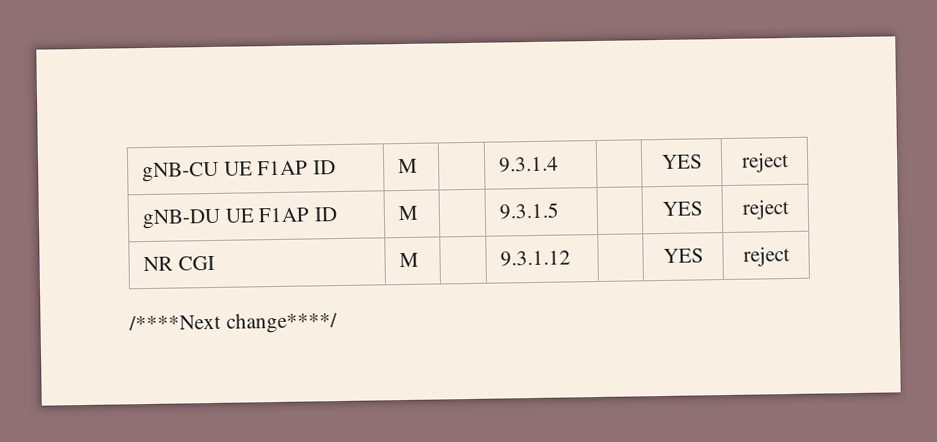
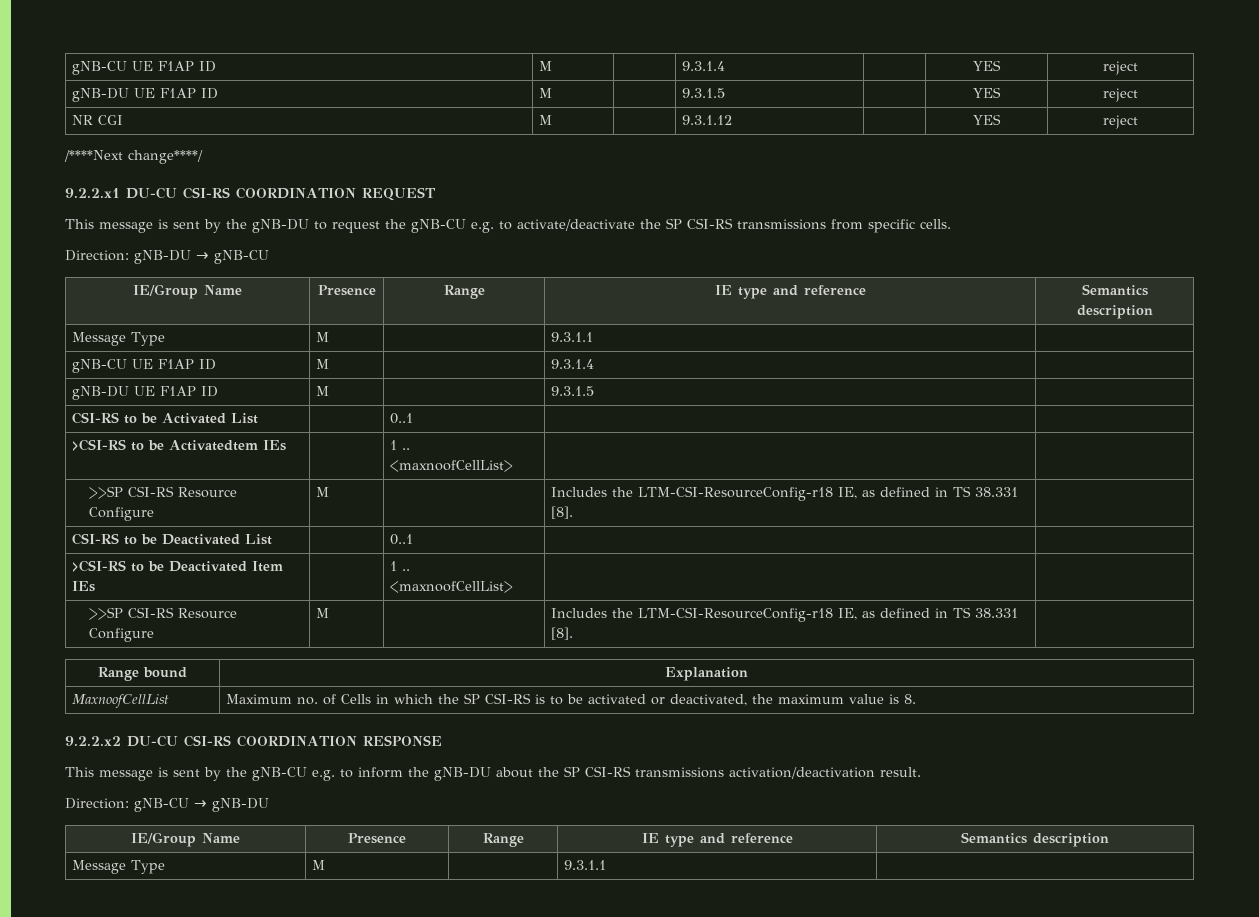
+ 9.2.2.x1 DU-CU CSI-RS COORDINATION REQUEST
+ This message is sent by the gNB-DU to request the gNB-CU e.g. to activate/deactivate the SP CSI-RS transmissions from specific cells.
+ Direction: gNB-DU → gNB-CU
+ IE/Group Name | Presence | Range | IE type and reference | Semantics description
+ Message Type | M | | 9.3.1.1 |
+ gNB-CU UE F1AP ID | M | | 9.3.1.4 |
+ gNB-DU UE F1AP ID | M | | 9.3.1.5 |
+ CSI-RS to be Activated List | | 0..1 | |
+ >CSI-RS to be Activatedtem IEs | | 1 .. <maxnoofCellList> | |
+ >>SP CSI-RS Resource Configure | M | | Includes the LTM-CSI-ResourceConfig-r18 IE, as defined in TS 38.331 [8]. |
+ CSI-RS to be Deactivated List | | 0..1 | |
+ >CSI-RS to be Deactivated Item IEs | | 1 .. <maxnoofCellList> | |
+ >>SP CSI-RS Resource Configure | M | | Includes the LTM-CSI-ResourceConfig-r18 IE, as defined in TS 38.331 [8]. |
+ Range bound | Explanation
+ MaxnoofCellList | Maximum no. of Cells in which the SP CSI-RS is to be activated or deactivated, the maximum value is 8.
+ 9.2.2.x2 DU-CU CSI-RS COORDINATION RESPONSE
+ This message is sent by the gNB-CU e.g. to inform the gNB-DU about the SP CSI-RS transmissions activation/deactivation result.
+ Direction: gNB-CU → gNB-DU
+ IE/Group Name | Presence | Range | IE type and reference | Semantics description
+ Message Type | M | | 9.3.1.1 |

